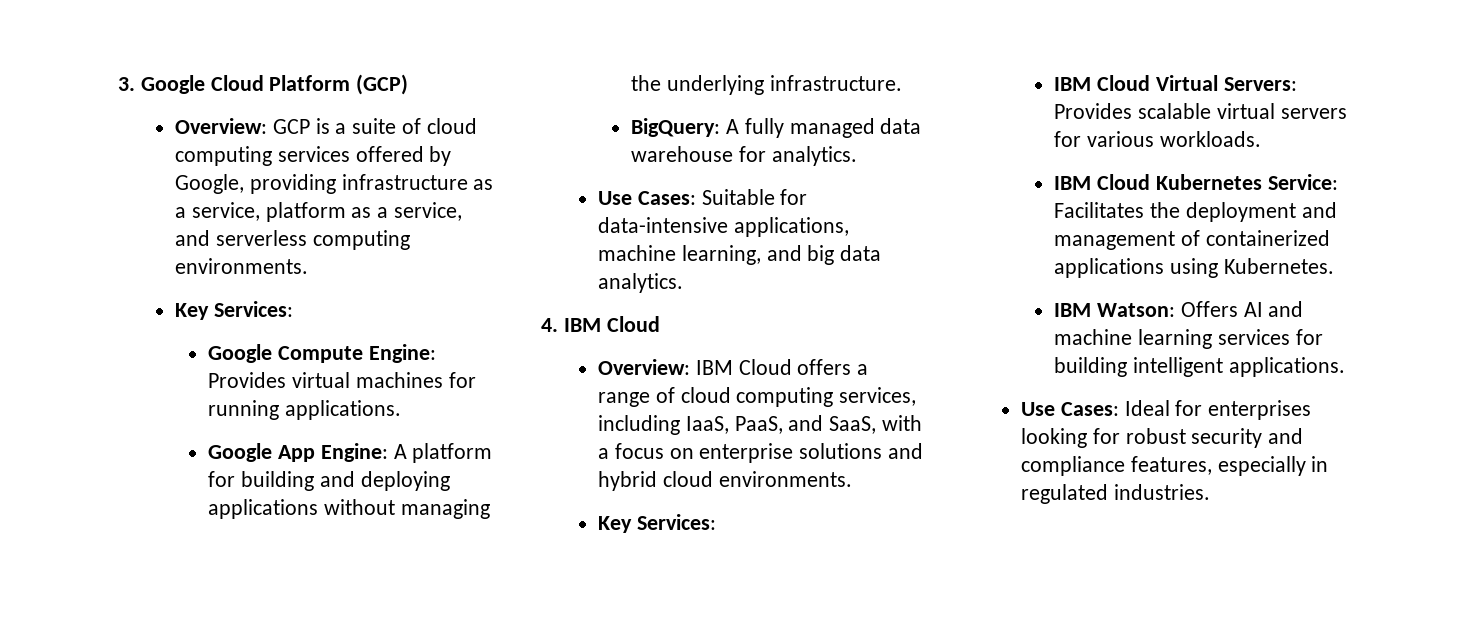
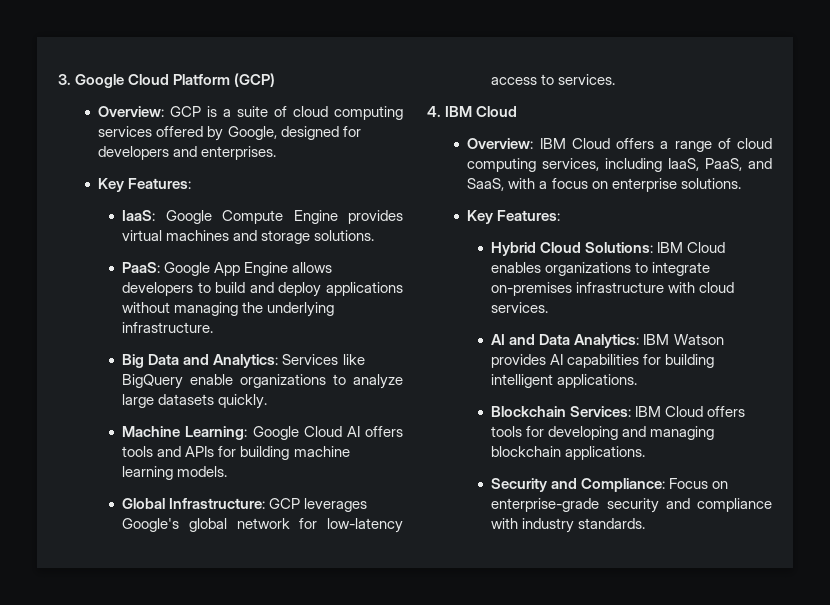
- Overview: GCP is a suite of cloud computing services offered by Google, providing infrastructure as a service, platform as a service, and serverless computing environments.
- Key Services:
- Google Compute Engine: Provides virtual machines for running applications.
- Google App Engine: A platform for building and deploying applications without managing the underlying infrastructure.
+ Overview: GCP is a suite of cloud computing services offered by Google, designed for developers and enterprises.
+ Key Features:
+ IaaS: Google Compute Engine provides virtual machines and storage solutions.
+ PaaS: Google App Engine allows developers to build and deploy applications without managing the underlying infrastructure.
- BigQuery: A fully managed data warehouse for analytics.
- Use Cases: Suitable for data-intensive applications, machine learning, and big data analytics.
+ Big Data and Analytics: Services like BigQuery enable organizations to analyze large datasets quickly.
+ Machine Learning: Google Cloud AI offers tools and APIs for building machine learning models.
+ Global Infrastructure: GCP leverages Google's global network for low-latency access to services.
- Overview: IBM Cloud offers a range of cloud computing services, including IaaS, PaaS, and SaaS, with a focus on enterprise solutions and hybrid cloud environments.
- Key Services:
- IBM Cloud Virtual Servers: Provides scalable virtual servers for various workloads.
- IBM Cloud Kubernetes Service: Facilitates the deployment and management of containerized applications using Kubernetes.
- IBM Watson: Offers AI and machine learning services for building intelligent applications.
- Use Cases: Ideal for enterprises looking for robust security and compliance features, especially in regulated industries.
+ Overview: IBM Cloud offers a range of cloud computing services, including IaaS, PaaS, and SaaS, with a focus on enterprise solutions.
+ Key Features:
+ Hybrid Cloud Solutions: IBM Cloud enables organizations to integrate on-premises infrastructure with cloud services.
+ AI and Data Analytics: IBM Watson provides AI capabilities for building intelligent applications.
+ Blockchain Services: IBM Cloud offers tools for developing and managing blockchain applications.
+ Security and Compliance: Focus on enterprise-grade security and compliance with industry standards.

